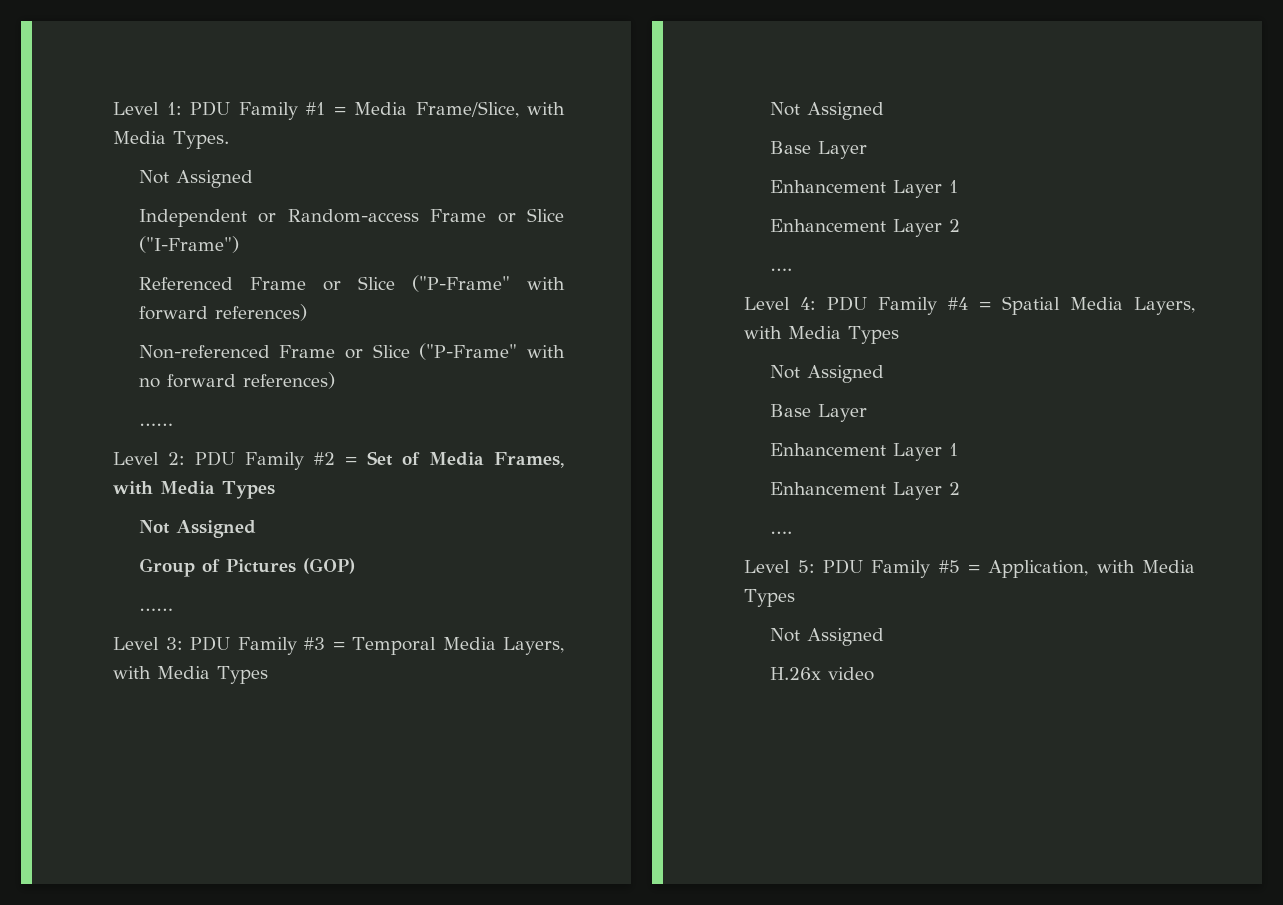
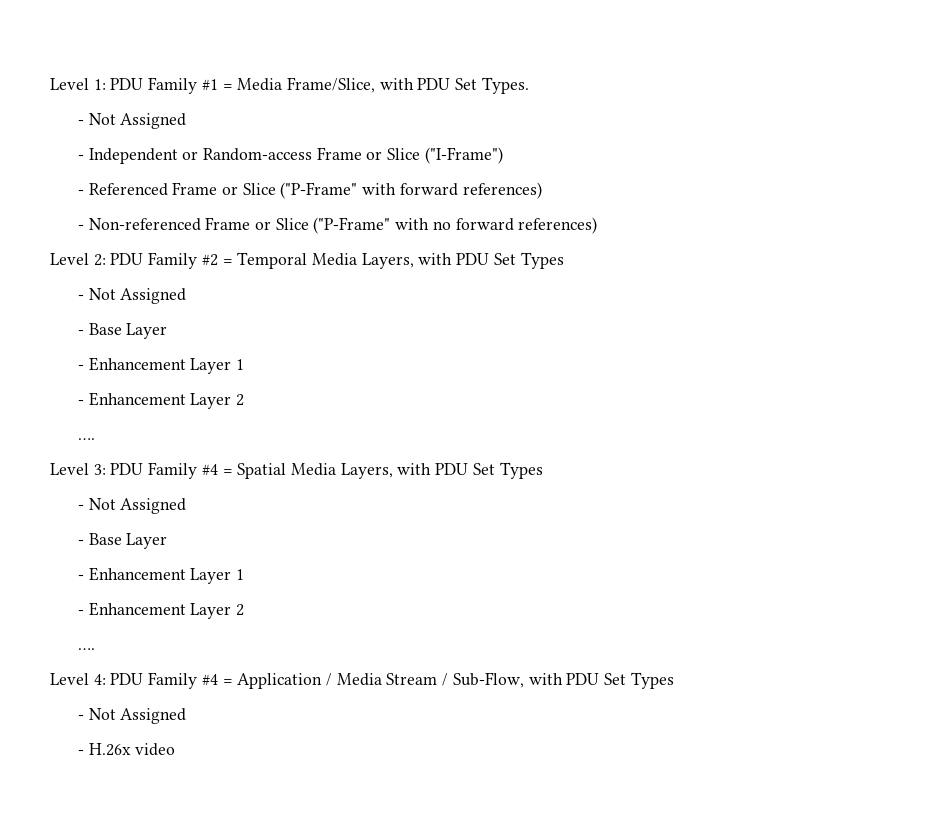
- Level 1: PDU Family #1 = Media Frame/Slice, with Media Types.
- Not Assigned
- Independent or Random-access Frame or Slice ("I-Frame")
+ Level 1: PDU Family #1 = Media Frame/Slice, with PDU Set Types.
+ - Not Assigned
+ - Independent or Random-access Frame or Slice ("I-Frame")
- Referenced Frame or Slice ("P-Frame" with forward references)
+ - Referenced Frame or Slice ("P-Frame" with forward references)
- Non-referenced Frame or Slice ("P-Frame" with no forward references)
- ……
+ - Non-referenced Frame or Slice ("P-Frame" with no forward references)
- Level 2: PDU Family #2 = Set of Media Frames, with Media Types
- Not Assigned
- Group of Pictures (GOP)
- ……
+ Level 2: PDU Family #2 = Temporal Media Layers, with PDU Set Types
+ - Not Assigned
+ - Base Layer
+ - Enhancement Layer 1
+ - Enhancement Layer 2
+ ….
- Level 3: PDU Family #3 = Temporal Media Layers, with Media Types
- Not Assigned
- Base Layer
- Enhancement Layer 1
- Enhancement Layer 2
+ Level 3: PDU Family #4 = Spatial Media Layers, with PDU Set Types
+ - Not Assigned
+ - Base Layer
+ - Enhancement Layer 1
+ - Enhancement Layer 2
- Level 4: PDU Family #4 = Spatial Media Layers, with Media Types
- Not Assigned
- Base Layer
- Enhancement Layer 1
- Enhancement Layer 2
- ….
- Level 5: PDU Family #5 = Application, with Media Types
- Not Assigned
- H.26x video
+ Level 4: PDU Family #4 = Application / Media Stream / Sub-Flow, with PDU Set Types
+ - Not Assigned
+ - H.26x video

